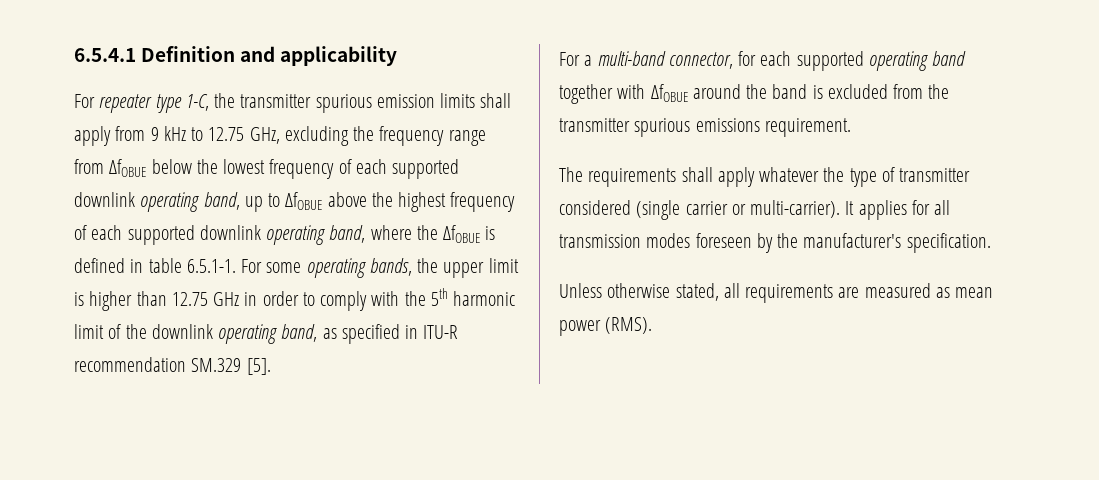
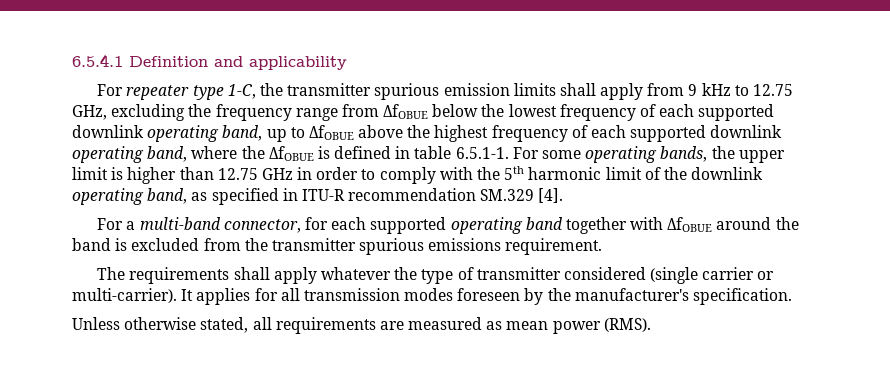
- For repeater type 1-C, the transmitter spurious emission limits shall apply from 9 kHz to 12.75 GHz, excluding the frequency range from ΔfOBUE below the lowest frequency of each supported downlink operating band, up to ΔfOBUE above the highest frequency of each supported downlink operating band, where the ΔfOBUE is defined in table 6.5.1-1. For some operating bands, the upper limit is higher than 12.75 GHz in order to comply with the 5th harmonic limit of the downlink operating band, as specified in ITU-R recommendation SM.329 [5].
+ For repeater type 1-C, the transmitter spurious emission limits shall apply from 9 kHz to 12.75 GHz, excluding the frequency range from ΔfOBUE below the lowest frequency of each supported downlink operating band, up to ΔfOBUE above the highest frequency of each supported downlink operating band, where the ΔfOBUE is defined in table 6.5.1-1. For some operating bands, the upper limit is higher than 12.75 GHz in order to comply with the 5th harmonic limit of the downlink operating band, as specified in ITU-R recommendation SM.329 [4].

